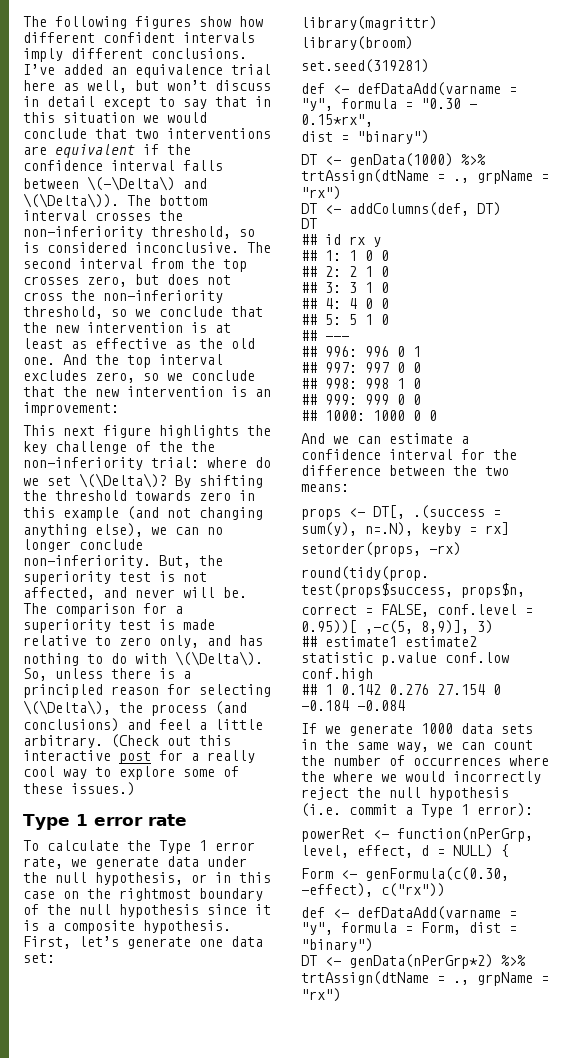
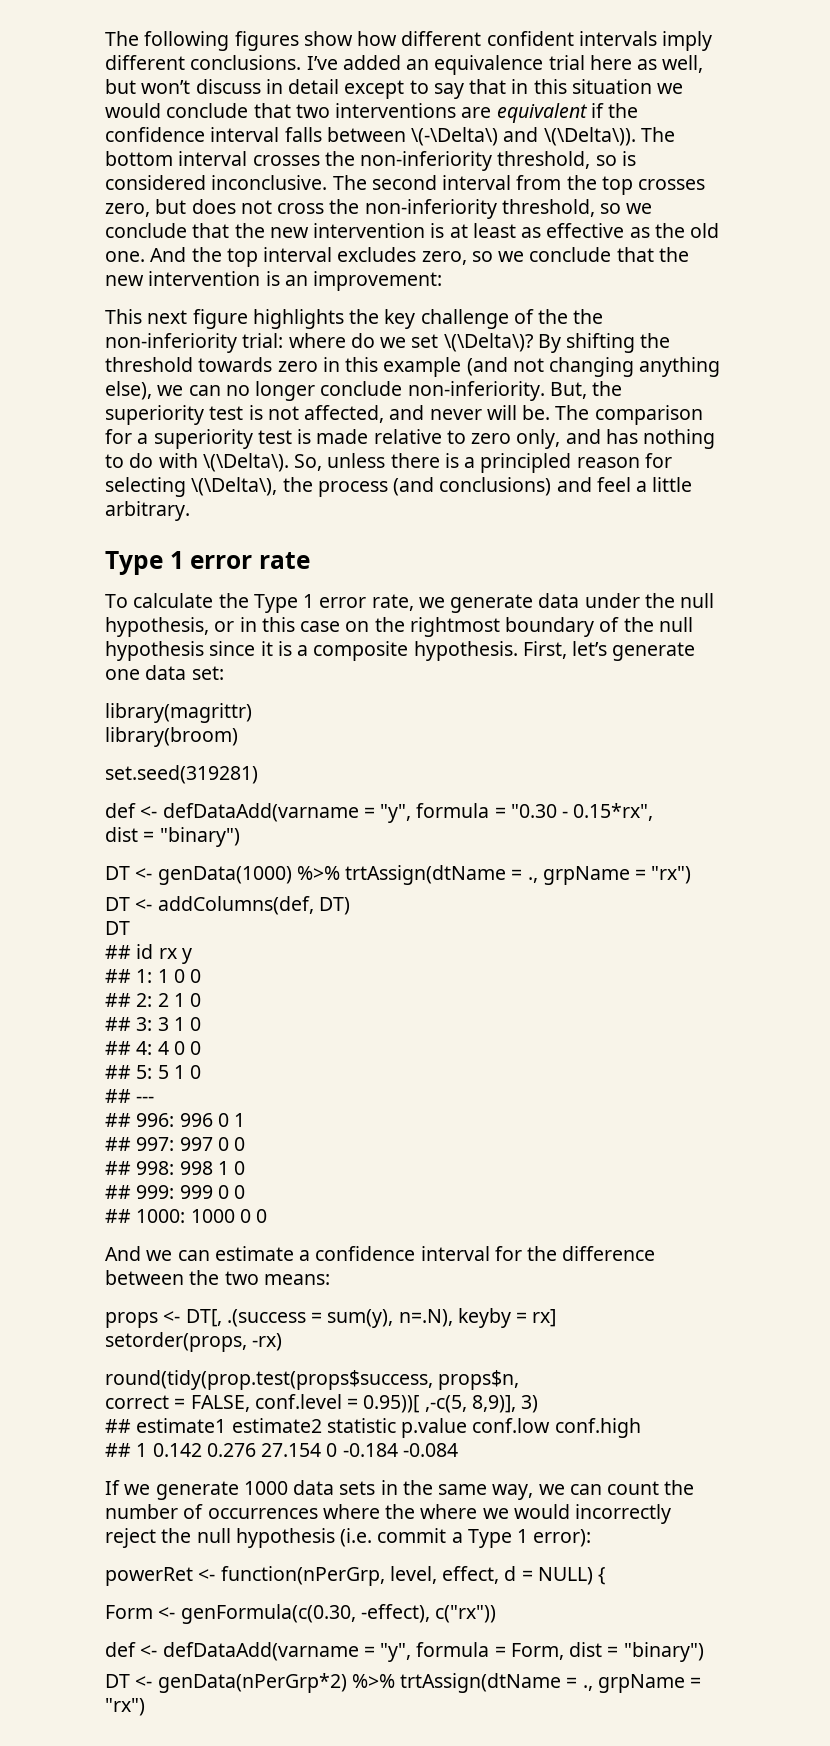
- (Check out this interactive post for a really cool way to explore some of these issues.)

